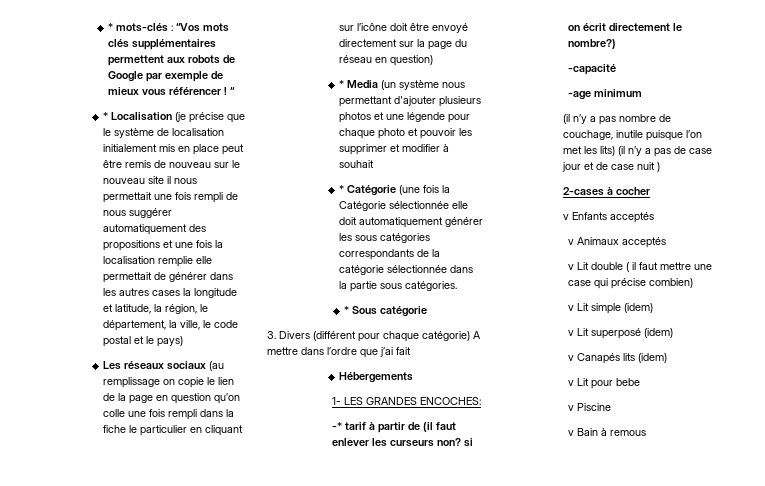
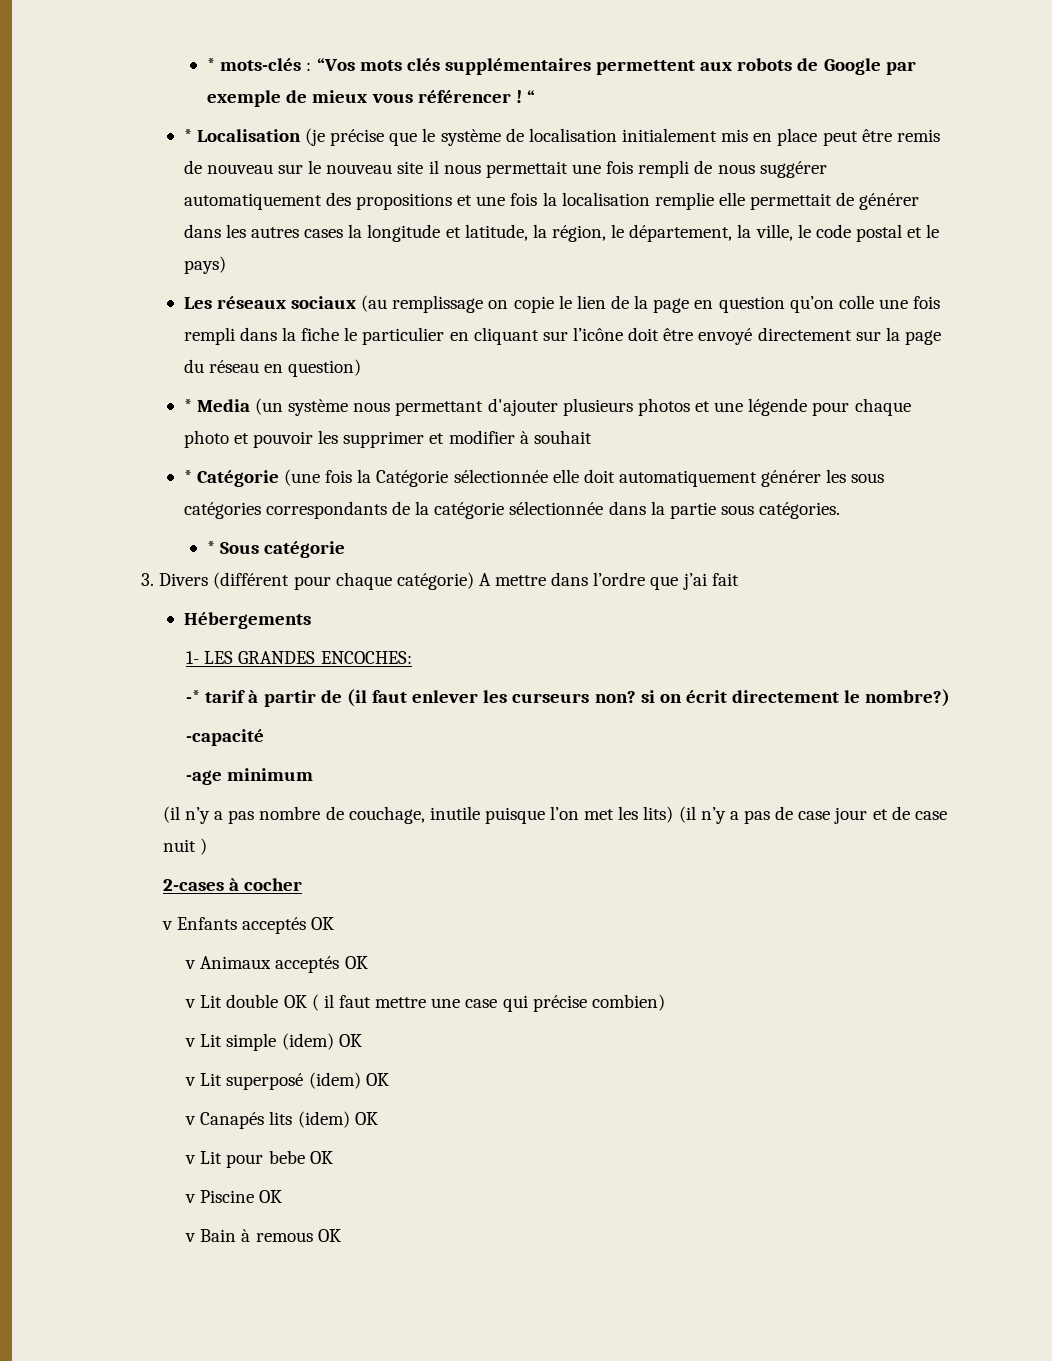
- v Enfants acceptés
+ v Enfants acceptés OK
- v Animaux acceptés
+ v Animaux acceptés OK
- v Lit double ( il faut mettre une case qui précise combien)
+ v Lit double OK ( il faut mettre une case qui précise combien)
- v Lit simple (idem)
+ v Lit simple (idem) OK
- v Lit superposé (idem)
+ v Lit superposé (idem) OK
- v Canapés lits (idem)
+ v Canapés lits (idem) OK
- v Lit pour bebe
+ v Lit pour bebe OK
- v Piscine
+ v Piscine OK
- v Bain à remous
+ v Bain à remous OK

